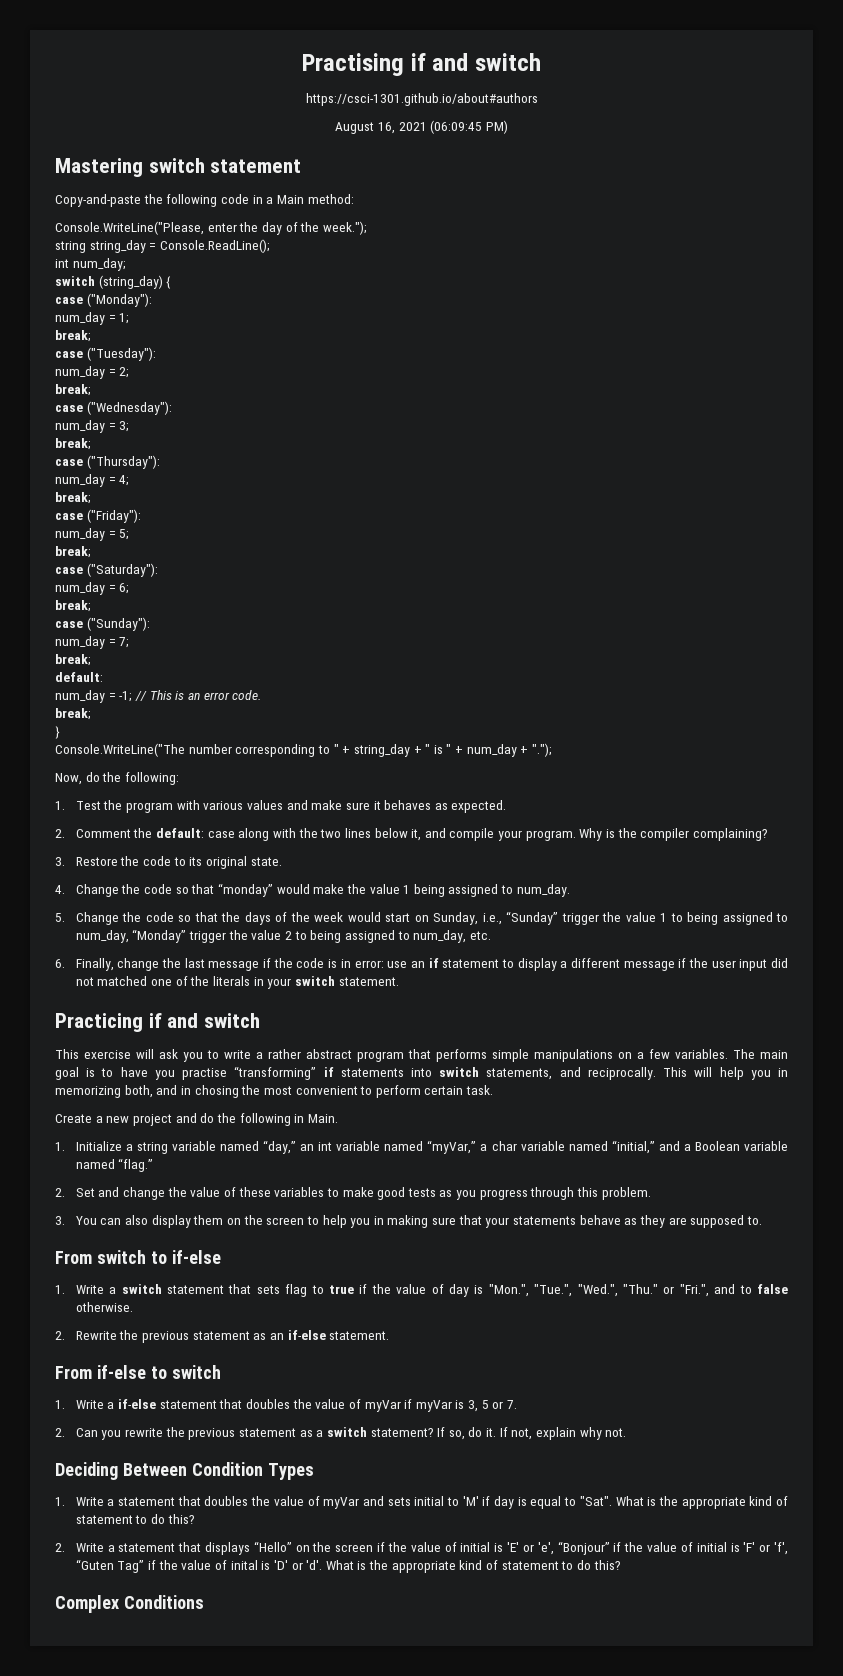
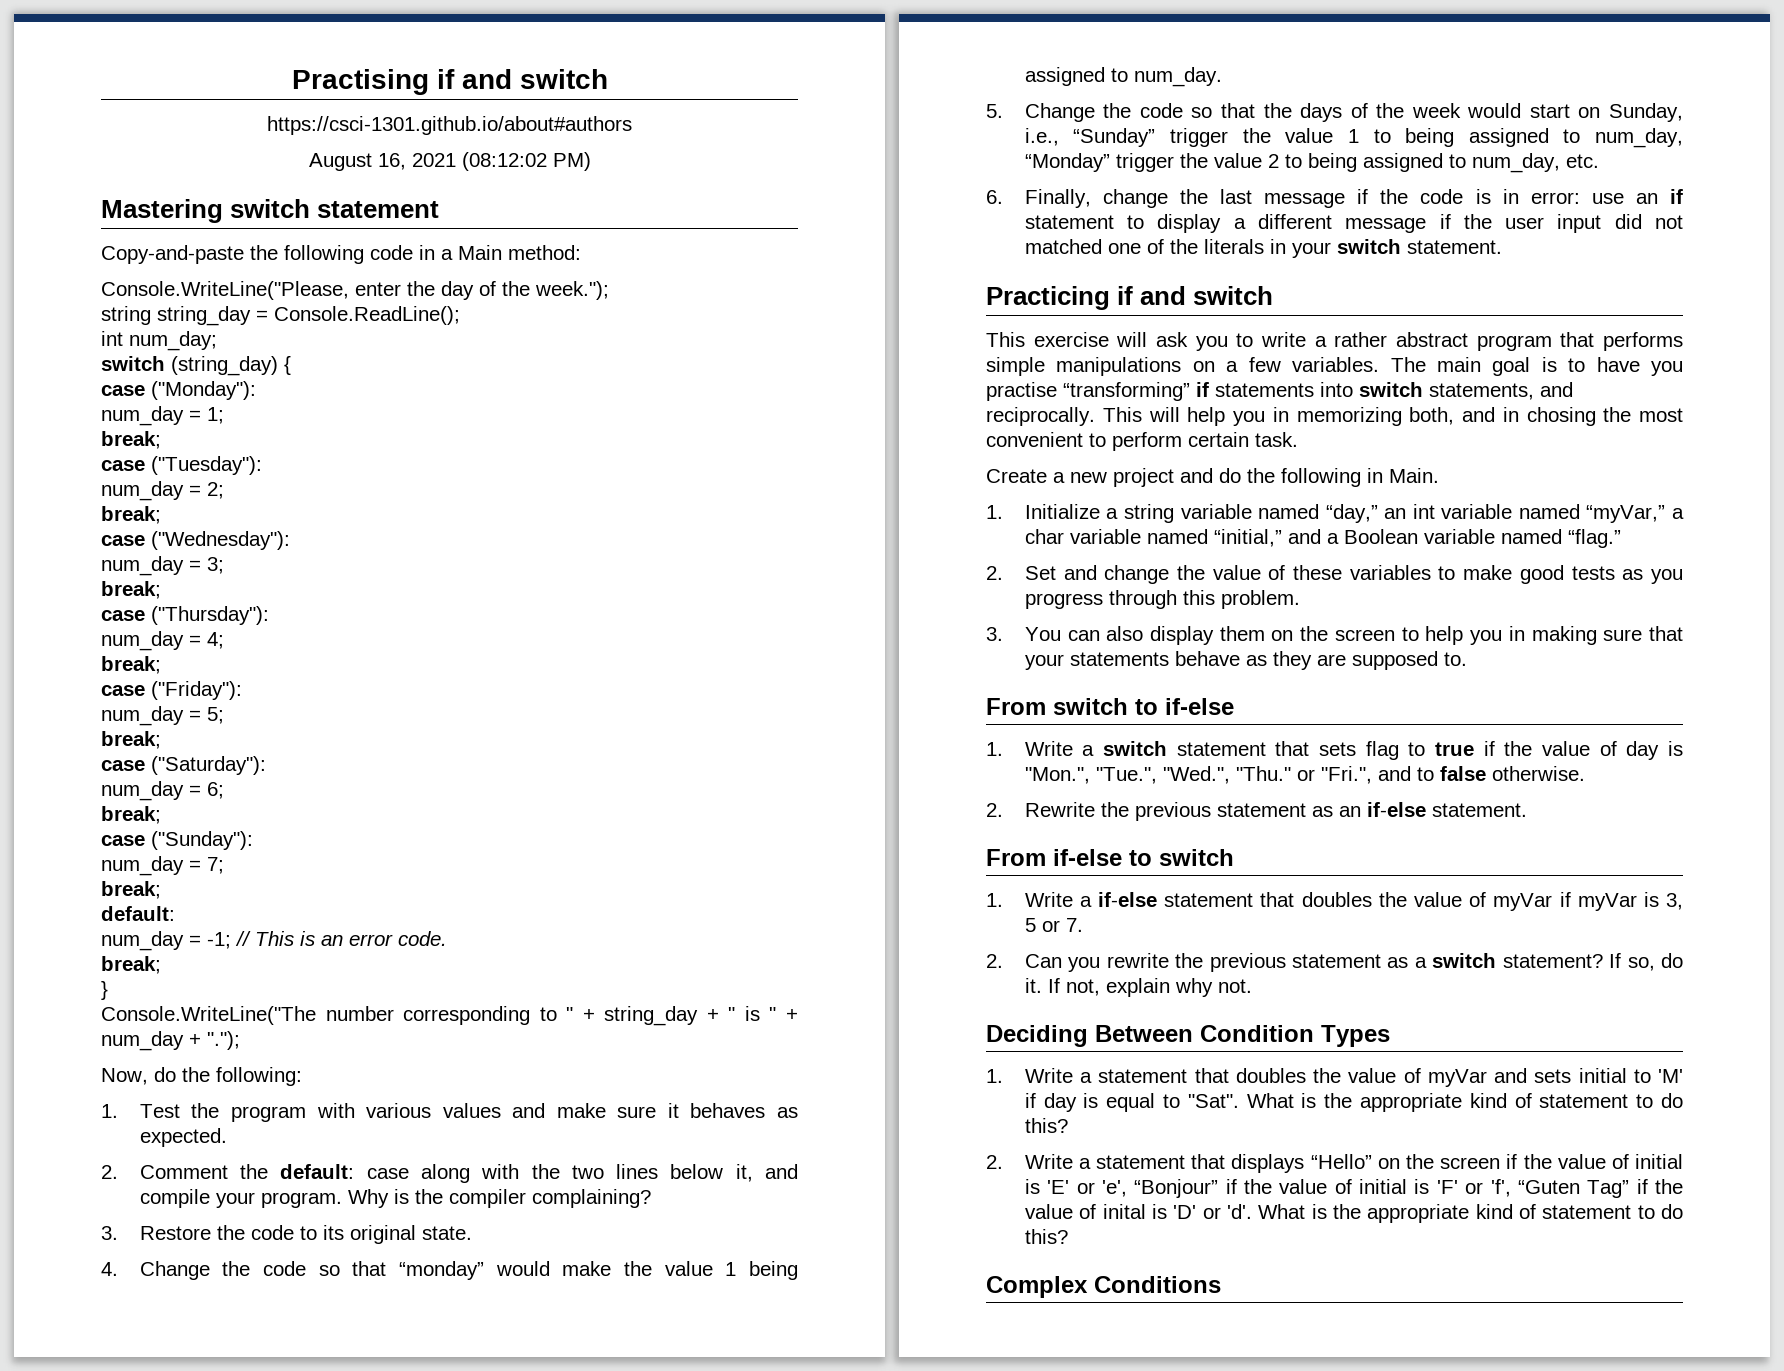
- August 16, 2021 (06:09:45 PM)
+ August 16, 2021 (08:12:02 PM)

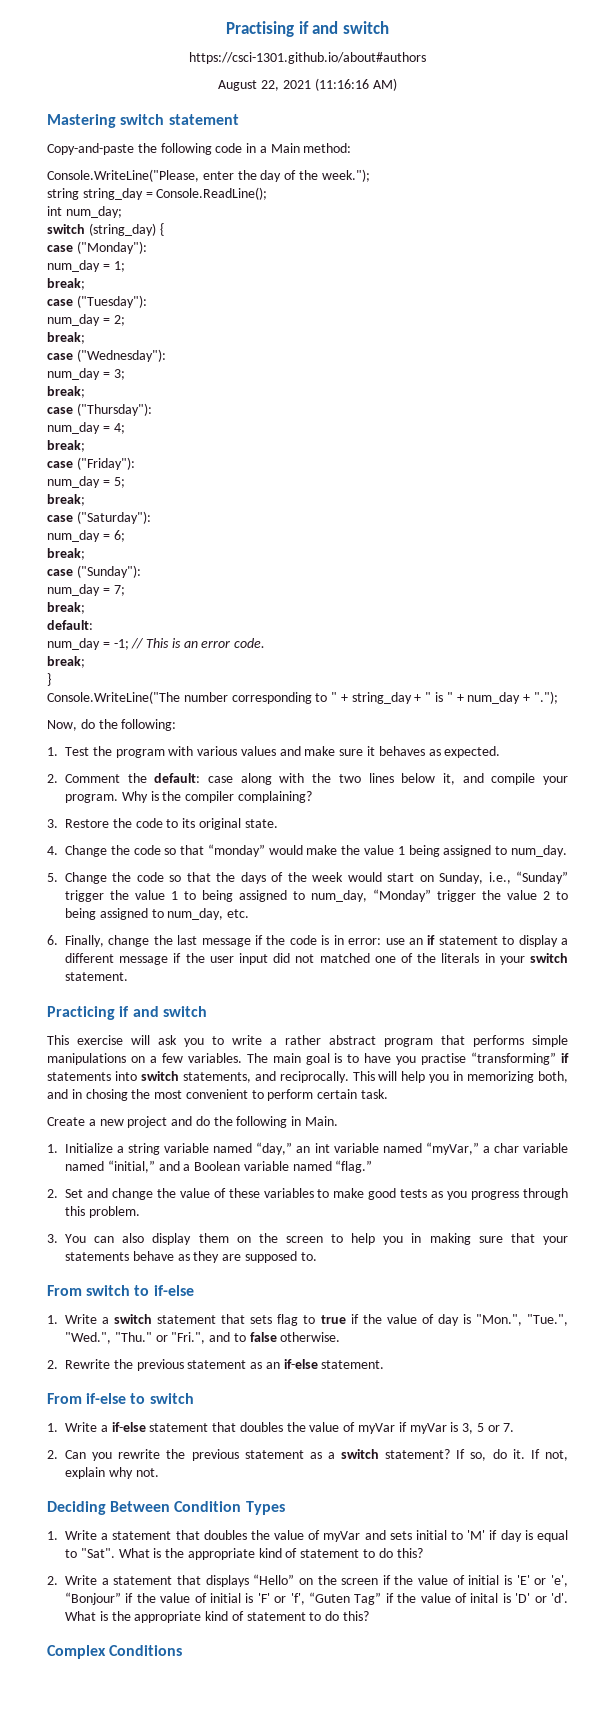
- August 16, 2021 (08:12:02 PM)
+ August 22, 2021 (11:16:16 AM)

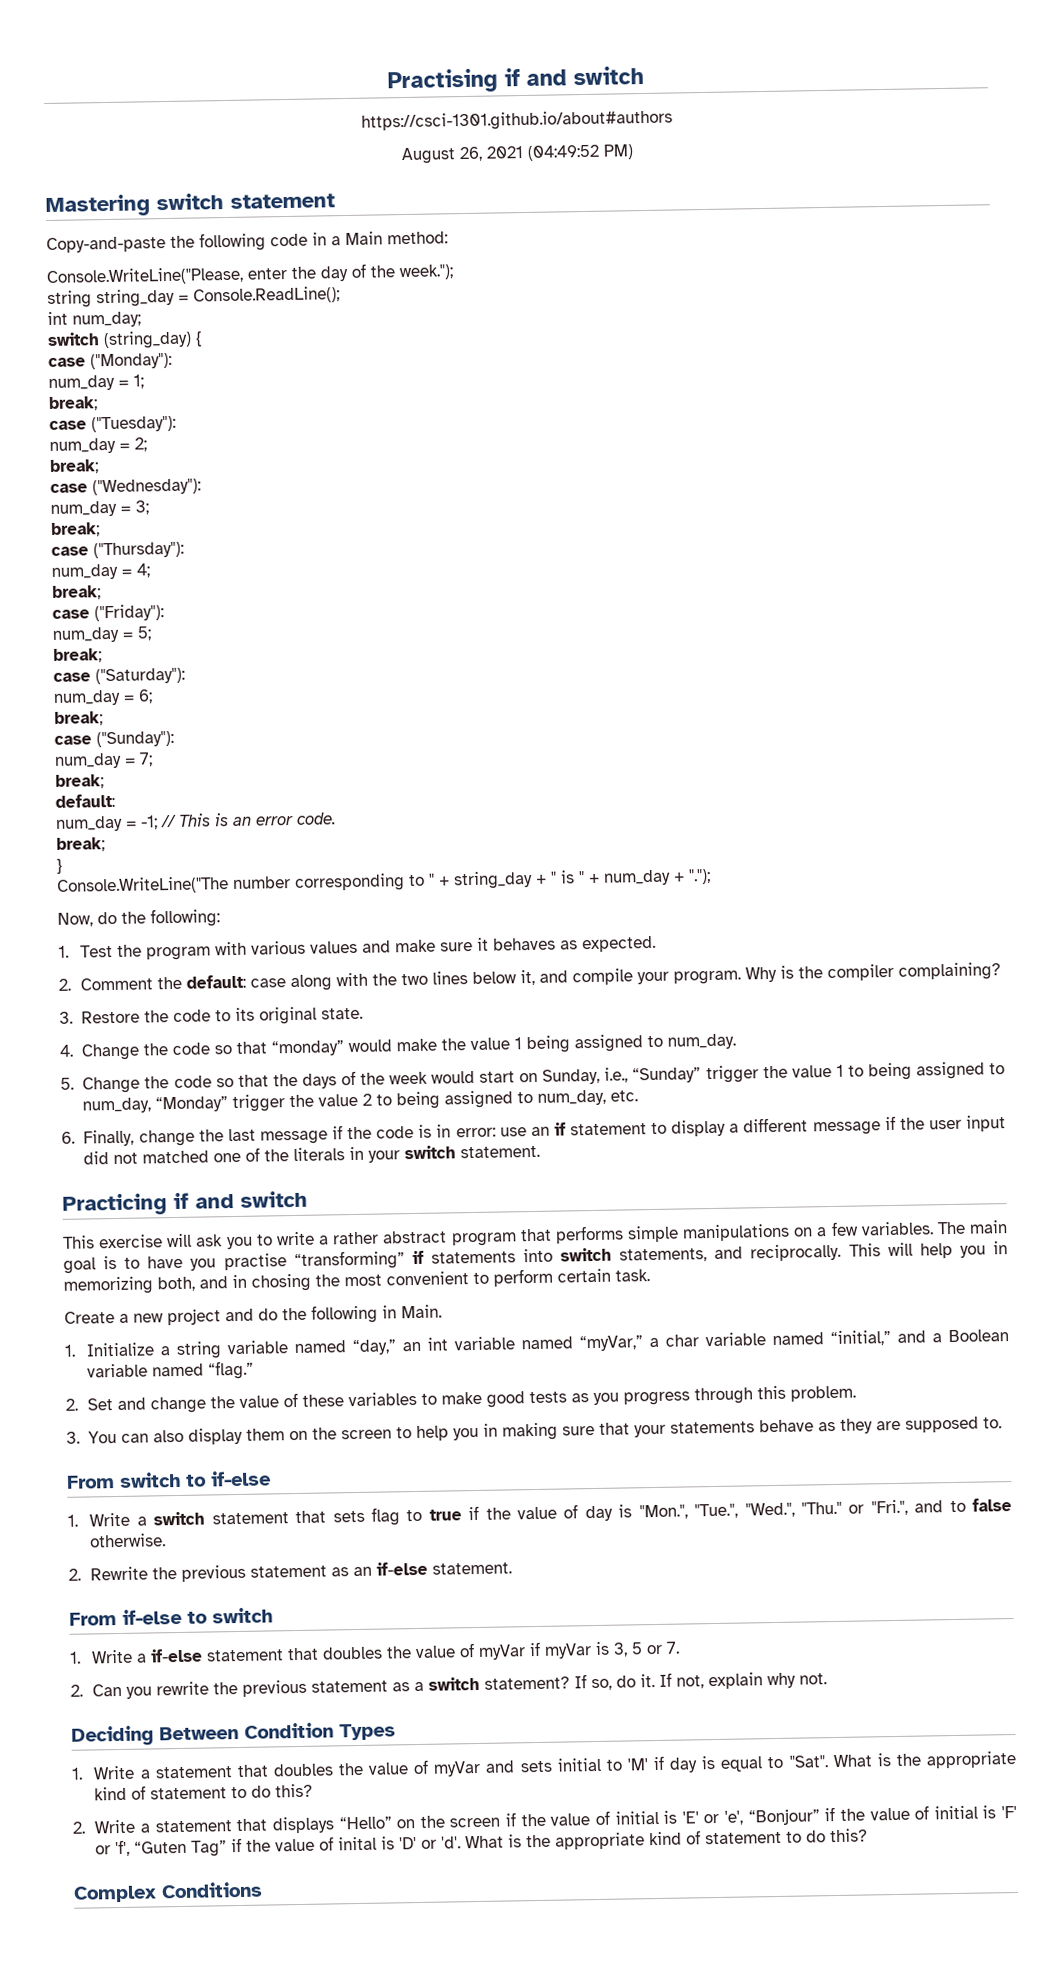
- August 22, 2021 (11:16:16 AM)
+ August 26, 2021 (04:49:52 PM)

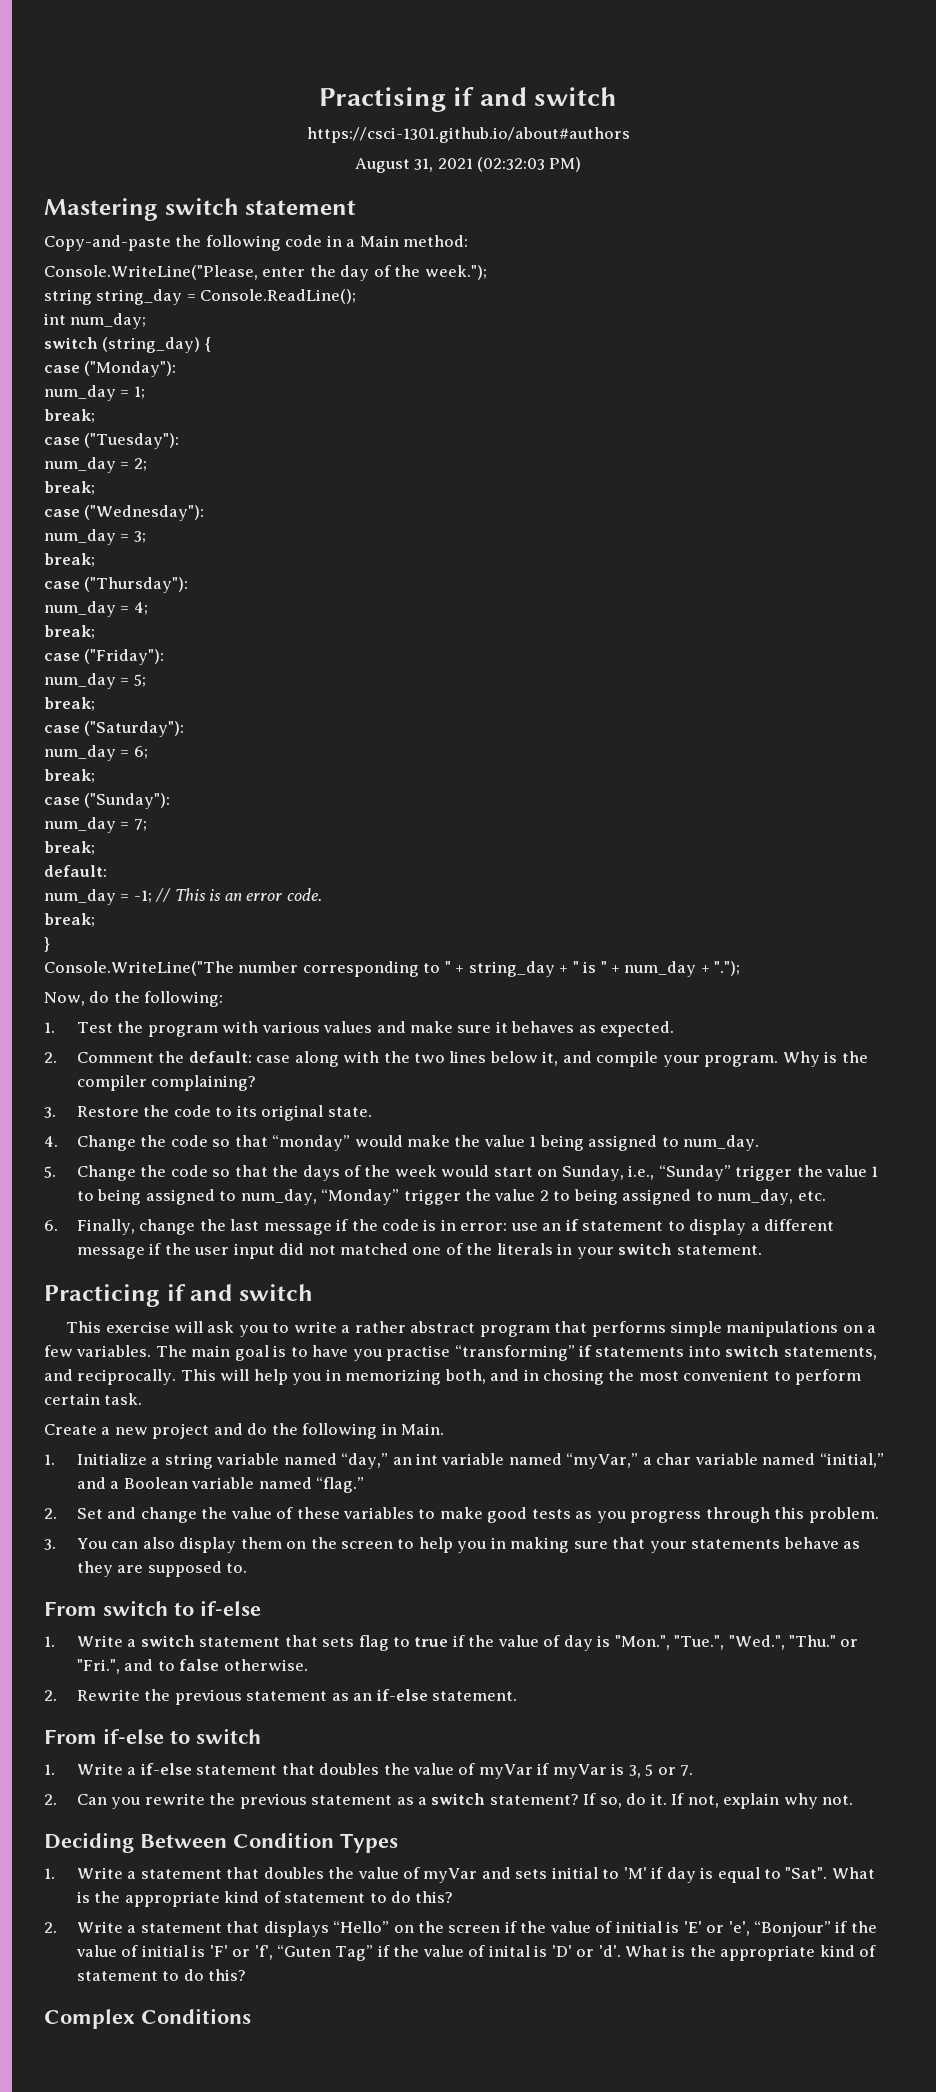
- August 26, 2021 (04:49:52 PM)
+ August 31, 2021 (02:32:03 PM)

